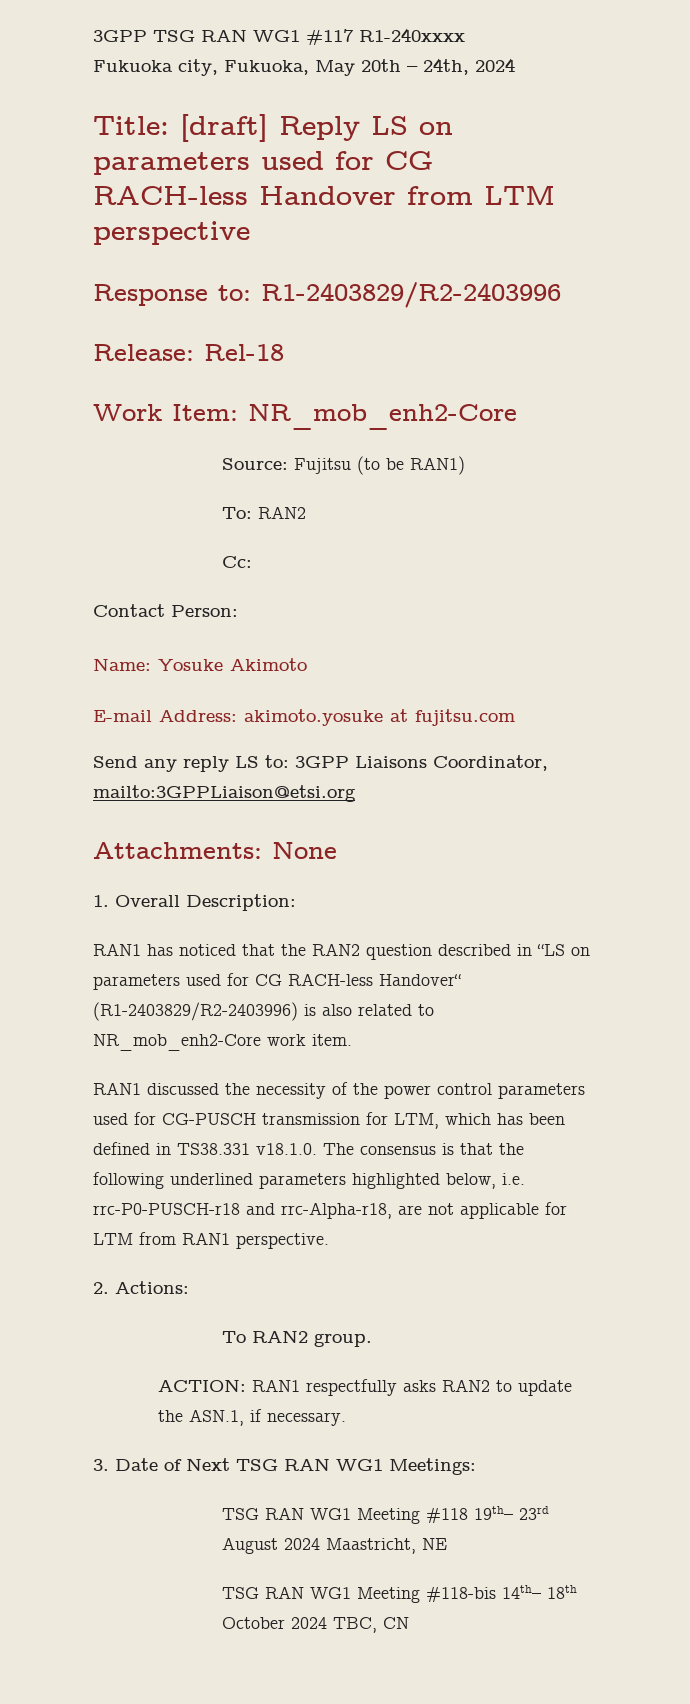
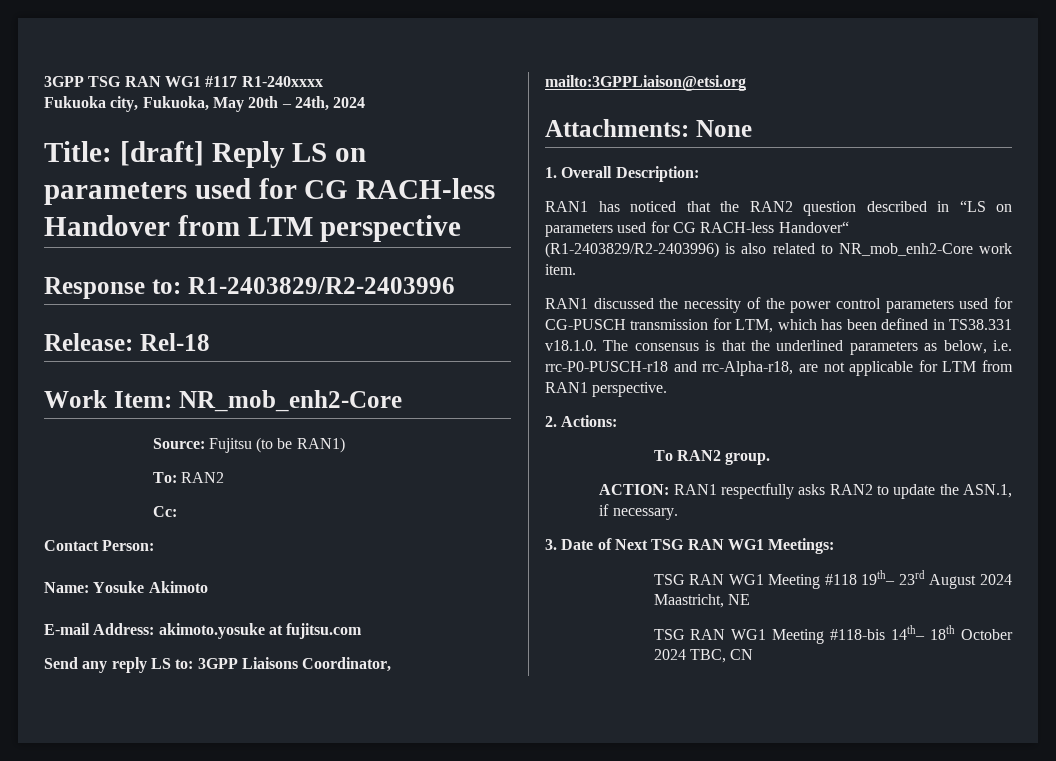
- RAN1 discussed the necessity of the power control parameters used for CG-PUSCH transmission for LTM, which has been defined in TS38.331 v18.1.0. The consensus is that the following underlined parameters highlighted below, i.e. rrc-P0-PUSCH-r18 and rrc-Alpha-r18, are not applicable for LTM from RAN1 perspective.
+ RAN1 discussed the necessity of the power control parameters used for CG-PUSCH transmission for LTM, which has been defined in TS38.331 v18.1.0. The consensus is that the underlined parameters as below, i.e. rrc-P0-PUSCH-r18 and rrc-Alpha-r18, are not applicable for LTM from RAN1 perspective.

